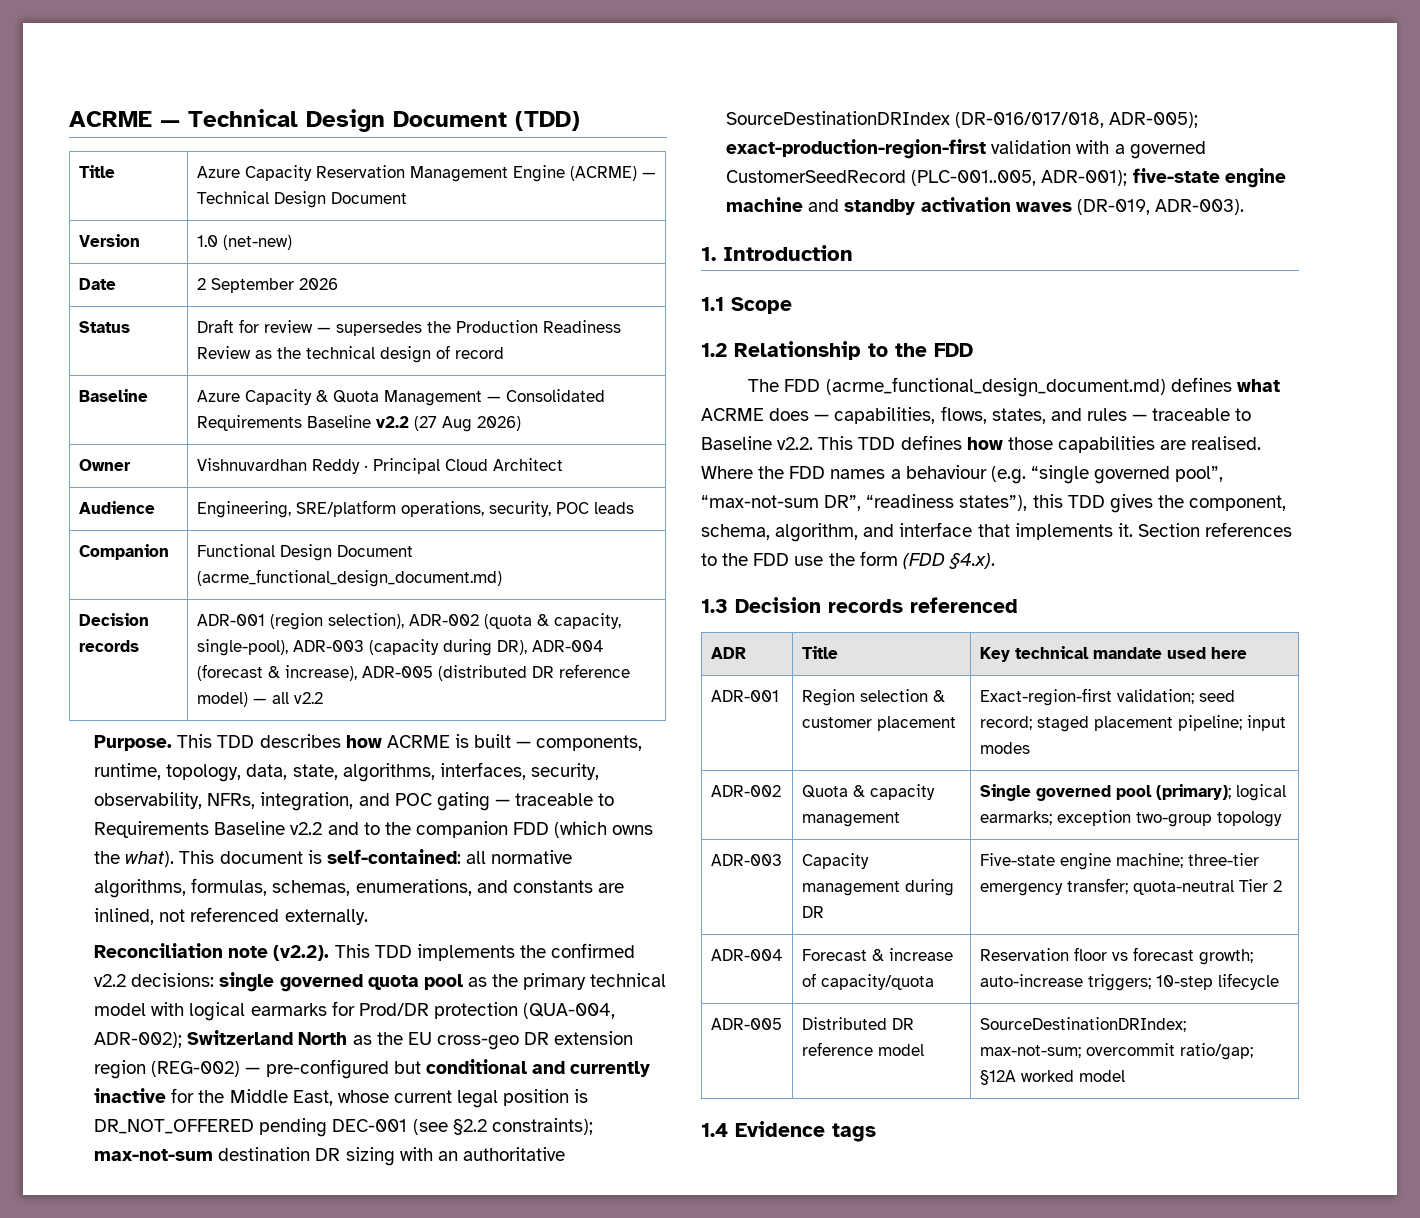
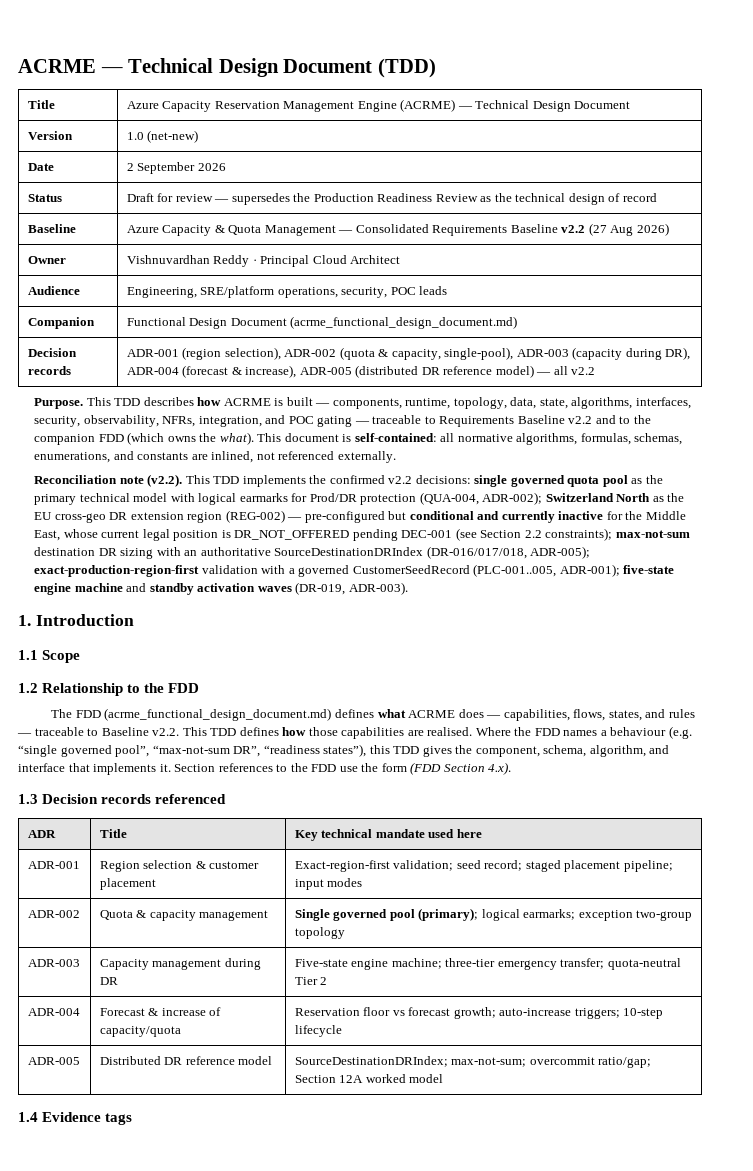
- Switzerland North as the EU cross-geo DR extension region (REG-002) — pre-configured but conditional and currently inactive for the Middle East, whose current legal position is DR_NOT_OFFERED pending DEC-001 (see §2.2 constraints);
+ Switzerland North as the EU cross-geo DR extension region (REG-002) — pre-configured but conditional and currently inactive for the Middle East, whose current legal position is DR_NOT_OFFERED pending DEC-001 (see Section 2.2 constraints);
- Section references to the FDD use the form (FDD §4.x).
+ Section references to the FDD use the form (FDD Section 4.x).
- ADR-005 | Distributed DR reference model | SourceDestinationDRIndex; max-not-sum; overcommit ratio/gap; §12A worked model
+ ADR-005 | Distributed DR reference model | SourceDestinationDRIndex; max-not-sum; overcommit ratio/gap; Section 12A worked model

